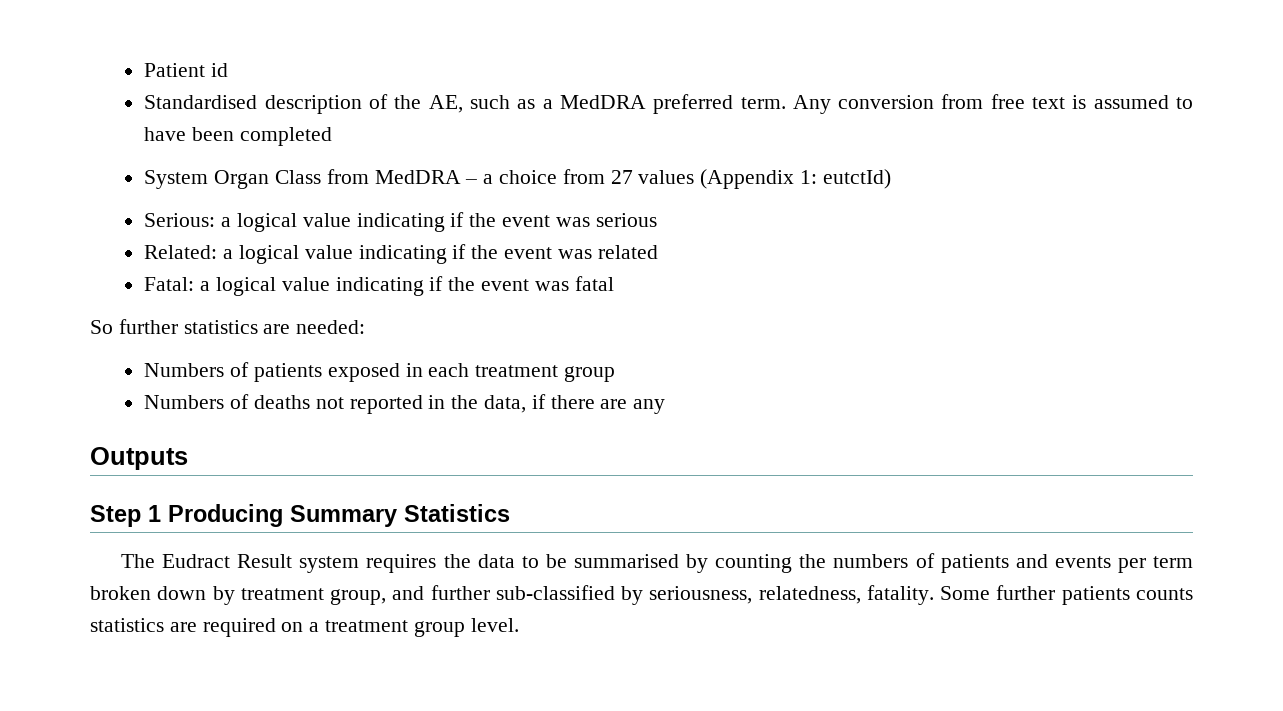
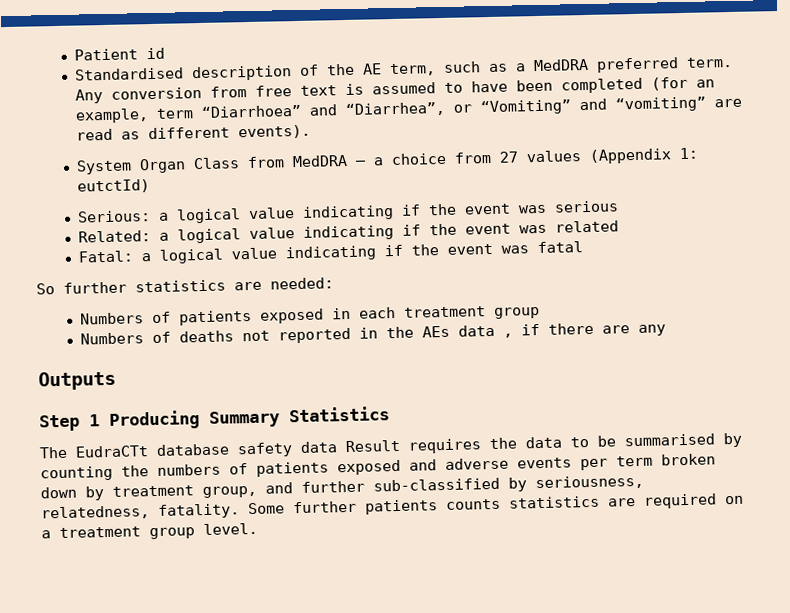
- Standardised description of the AE, such as a MedDRA preferred term.
+ Standardised description of the AE term, such as a MedDRA preferred term.
- Any conversion from free text is assumed to have been completed
+ Any conversion from free text is assumed to have been completed (for an example, term “Diarrhoea” and “Diarrhea”, or “Vomiting” and “vomiting” are read as different events).
- Numbers of deaths not reported in the data, if there are any
+ Numbers of deaths not reported in the AEs data , if there are any
- The Eudract Result system requires the data to be summarised by counting the numbers of patients and events per term broken down by treatment group, and further sub-classified by seriousness, relatedness, fatality.
+ The EudraCTt database safety data Result requires the data to be summarised by counting the numbers of patients exposed and adverse events per term broken down by treatment group, and further sub-classified by seriousness, relatedness, fatality.

